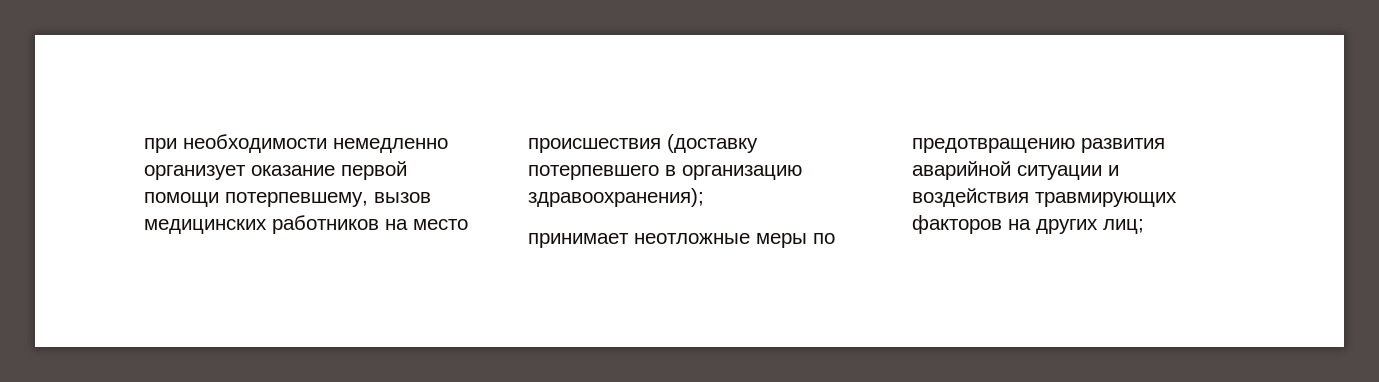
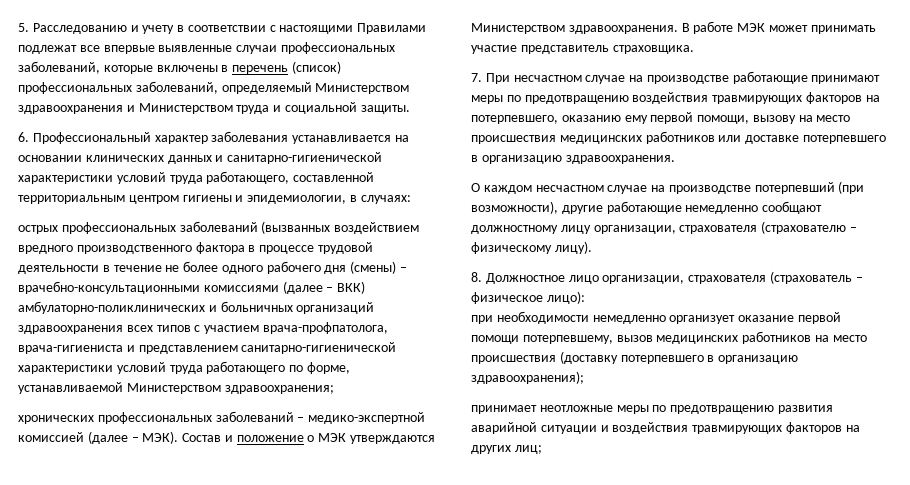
+ 5. Расследованию и учету в соответствии с настоящими Правилами подлежат все впервые выявленные случаи профессиональных заболеваний, которые включены в перечень (список) профессиональных заболеваний, определяемый Министерством здравоохранения и Министерством труда и социальной защиты.
+ 6. Профессиональный характер заболевания устанавливается на основании клинических данных и санитарно-гигиенической характеристики условий труда работающего, составленной территориальным центром гигиены и эпидемиологии, в случаях:
+ острых профессиональных заболеваний (вызванных воздействием вредного производственного фактора в процессе трудовой деятельности в течение не более одного рабочего дня (смены) – врачебно-консультационными комиссиями (далее – ВКК) амбулаторно-поликлинических и больничных организаций здравоохранения всех типов с участием врача-профпатолога, врача-гигиениста и представлением санитарно-гигиенической характеристики условий труда работающего по форме, устанавливаемой Министерством здравоохранения;
+ хронических профессиональных заболеваний – медико-экспертной комиссией (далее – МЭК). Состав и положение о МЭК утверждаются Министерством здравоохранения. В работе МЭК может принимать участие представитель страховщика.
+ 7. При несчастном случае на производстве работающие принимают меры по предотвращению воздействия травмирующих факторов на потерпевшего, оказанию ему первой помощи, вызову на место происшествия медицинских работников или доставке потерпевшего в организацию здравоохранения.
+ О каждом несчастном случае на производстве потерпевший (при возможности), другие работающие немедленно сообщают должностному лицу организации, страхователя (страхователю – физическому лицу).
+ 8. Должностное лицо организации, страхователя (страхователь – физическое лицо):

